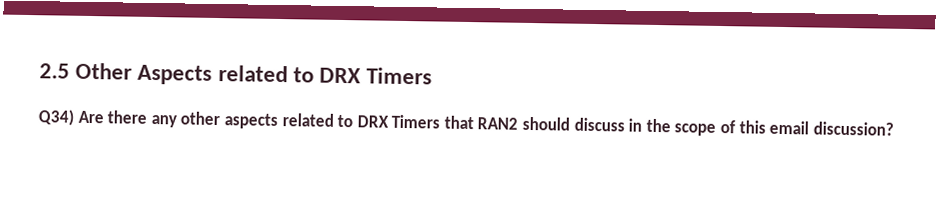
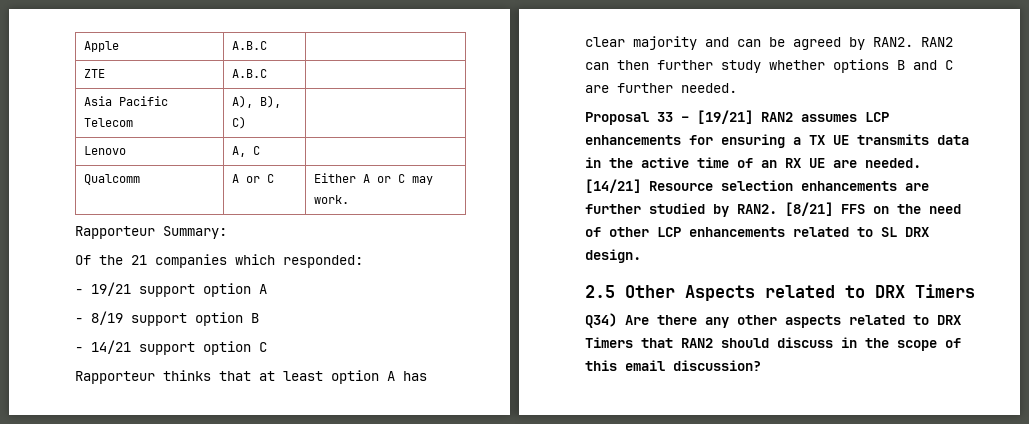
+ Apple | A.B.C |
+ ZTE | A.B.C |
+ Asia Pacific Telecom | A), B), C) |
+ Lenovo | A, C |
+ Qualcomm | A or C | Either A or C may work.
+ Rapporteur Summary:
+ Of the 21 companies which responded:
+ - 19/21 support option A
+ - 8/19 support option B
+ - 14/21 support option C
+ Rapporteur thinks that at least option A has clear majority and can be agreed by RAN2. RAN2 can then further study whether options B and C are further needed.
+ Proposal 33 – [19/21] RAN2 assumes LCP enhancements for ensuring a TX UE transmits data in the active time of an RX UE are needed. [14/21] Resource selection enhancements are further studied by RAN2. [8/21] FFS on the need of other LCP enhancements related to SL DRX design.

